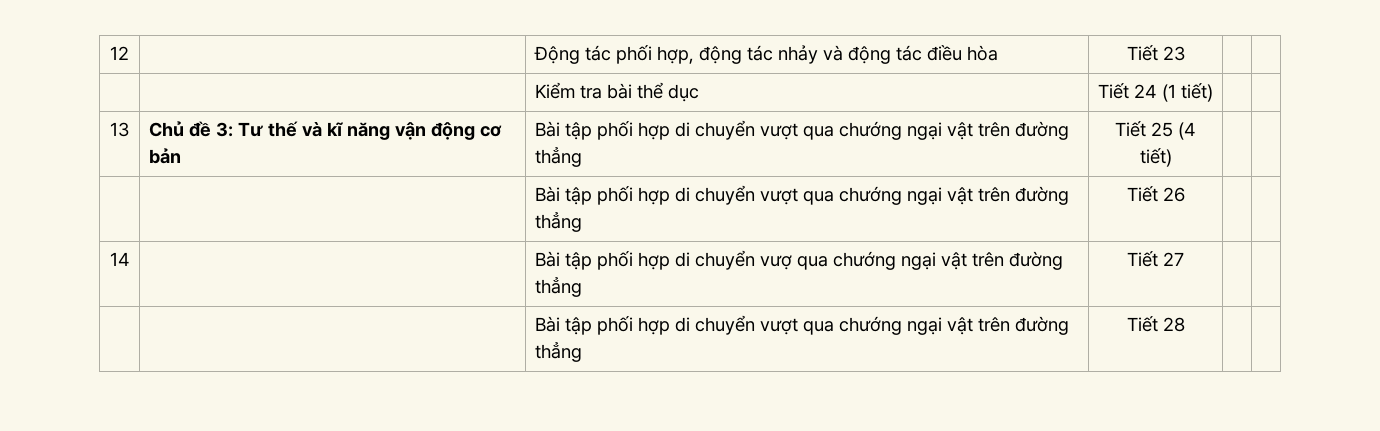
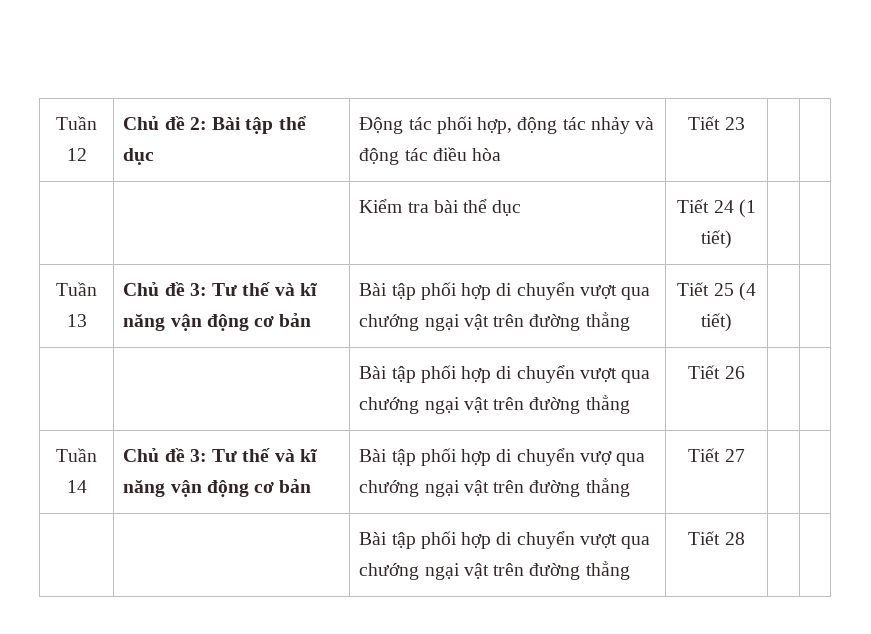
- 12 | | Động tác phối hợp, động tác nhảy và động tác điều hòa | Tiết 23 | |
+ Tuần 12 | Chủ đề 2: Bài tập thể dục | Động tác phối hợp, động tác nhảy và động tác điều hòa | Tiết 23 | |
- 13 | Chủ đề 3: Tư thế và kĩ năng vận động cơ bản | Bài tập phối hợp di chuyển vượt qua chướng ngại vật trên đường thẳng | Tiết 25 (4 tiết) | |
+ Tuần 13 | Chủ đề 3: Tư thế và kĩ năng vận động cơ bản | Bài tập phối hợp di chuyển vượt qua chướng ngại vật trên đường thẳng | Tiết 25 (4 tiết) | |
- 14 | | Bài tập phối hợp di chuyển vượ qua chướng ngại vật trên đường thẳng | Tiết 27 | |
+ Tuần 14 | Chủ đề 3: Tư thế và kĩ năng vận động cơ bản | Bài tập phối hợp di chuyển vượ qua chướng ngại vật trên đường thẳng | Tiết 27 | |

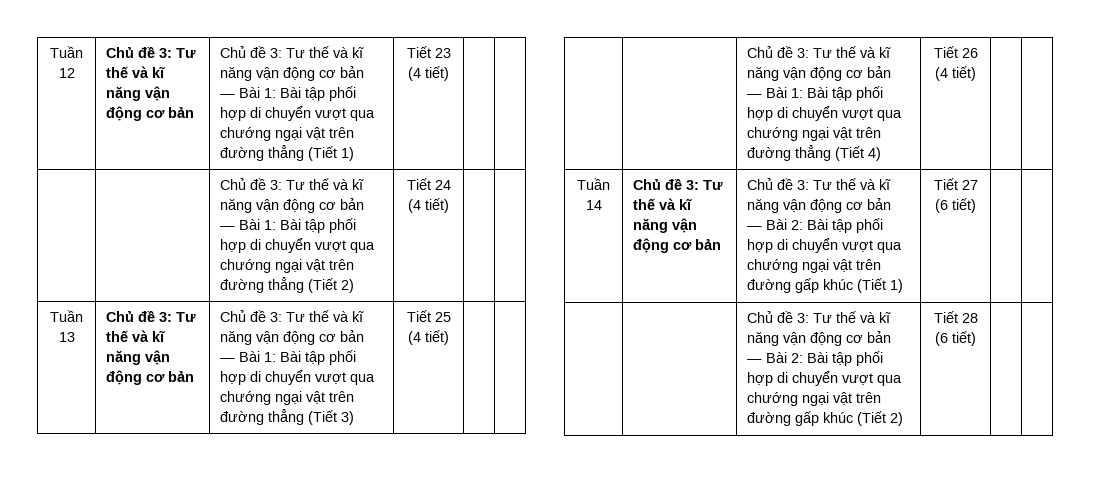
- Chủ đề 2: Bài tập thể dục | Động tác phối hợp, động tác nhảy và động tác điều hòa | Tiết 23 | |
- | | Kiểm tra bài thể dục | Tiết 24 (1 tiết) | |
+ Chủ đề 3: Tư thế và kĩ năng vận động cơ bản | Chủ đề 3: Tư thế và kĩ năng vận động cơ bản — Bài 1: Bài tập phối hợp di chuyển vượt qua chướng ngại vật trên đường thẳng (Tiết 1) | Tiết 23 (4 tiết) | |
+ | | Chủ đề 3: Tư thế và kĩ năng vận động cơ bản — Bài 1: Bài tập phối hợp di chuyển vượt qua chướng ngại vật trên đường thẳng (Tiết 2) | Tiết 24 (4 tiết) | |
- Chủ đề 3: Tư thế và kĩ năng vận động cơ bản | Bài tập phối hợp di chuyển vượt qua chướng ngại vật trên đường thẳng
+ Chủ đề 3: Tư thế và kĩ năng vận động cơ bản | Chủ đề 3: Tư thế và kĩ năng vận động cơ bản — Bài 1: Bài tập phối hợp di chuyển vượt qua chướng ngại vật trên đường thẳng (Tiết 3)
- | | Bài tập phối hợp di chuyển vượt qua chướng ngại vật trên đường thẳng | Tiết 26 | |
+ | | Chủ đề 3: Tư thế và kĩ năng vận động cơ bản — Bài 1: Bài tập phối hợp di chuyển vượt qua chướng ngại vật trên đường thẳng (Tiết 4) | Tiết 26 (4 tiết) | |
- Bài tập phối hợp di chuyển vượ qua chướng ngại vật trên đường thẳng | Tiết 27 | |
- | | Bài tập phối hợp di chuyển vượt qua chướng ngại vật trên đường thẳng | Tiết 28 | |
+ Chủ đề 3: Tư thế và kĩ năng vận động cơ bản — Bài 2: Bài tập phối hợp di chuyển vượt qua chướng ngại vật trên đường gấp khúc (Tiết 1) | Tiết 27 (6 tiết) | |
+ | | Chủ đề 3: Tư thế và kĩ năng vận động cơ bản — Bài 2: Bài tập phối hợp di chuyển vượt qua chướng ngại vật trên đường gấp khúc (Tiết 2) | Tiết 28 (6 tiết) | |

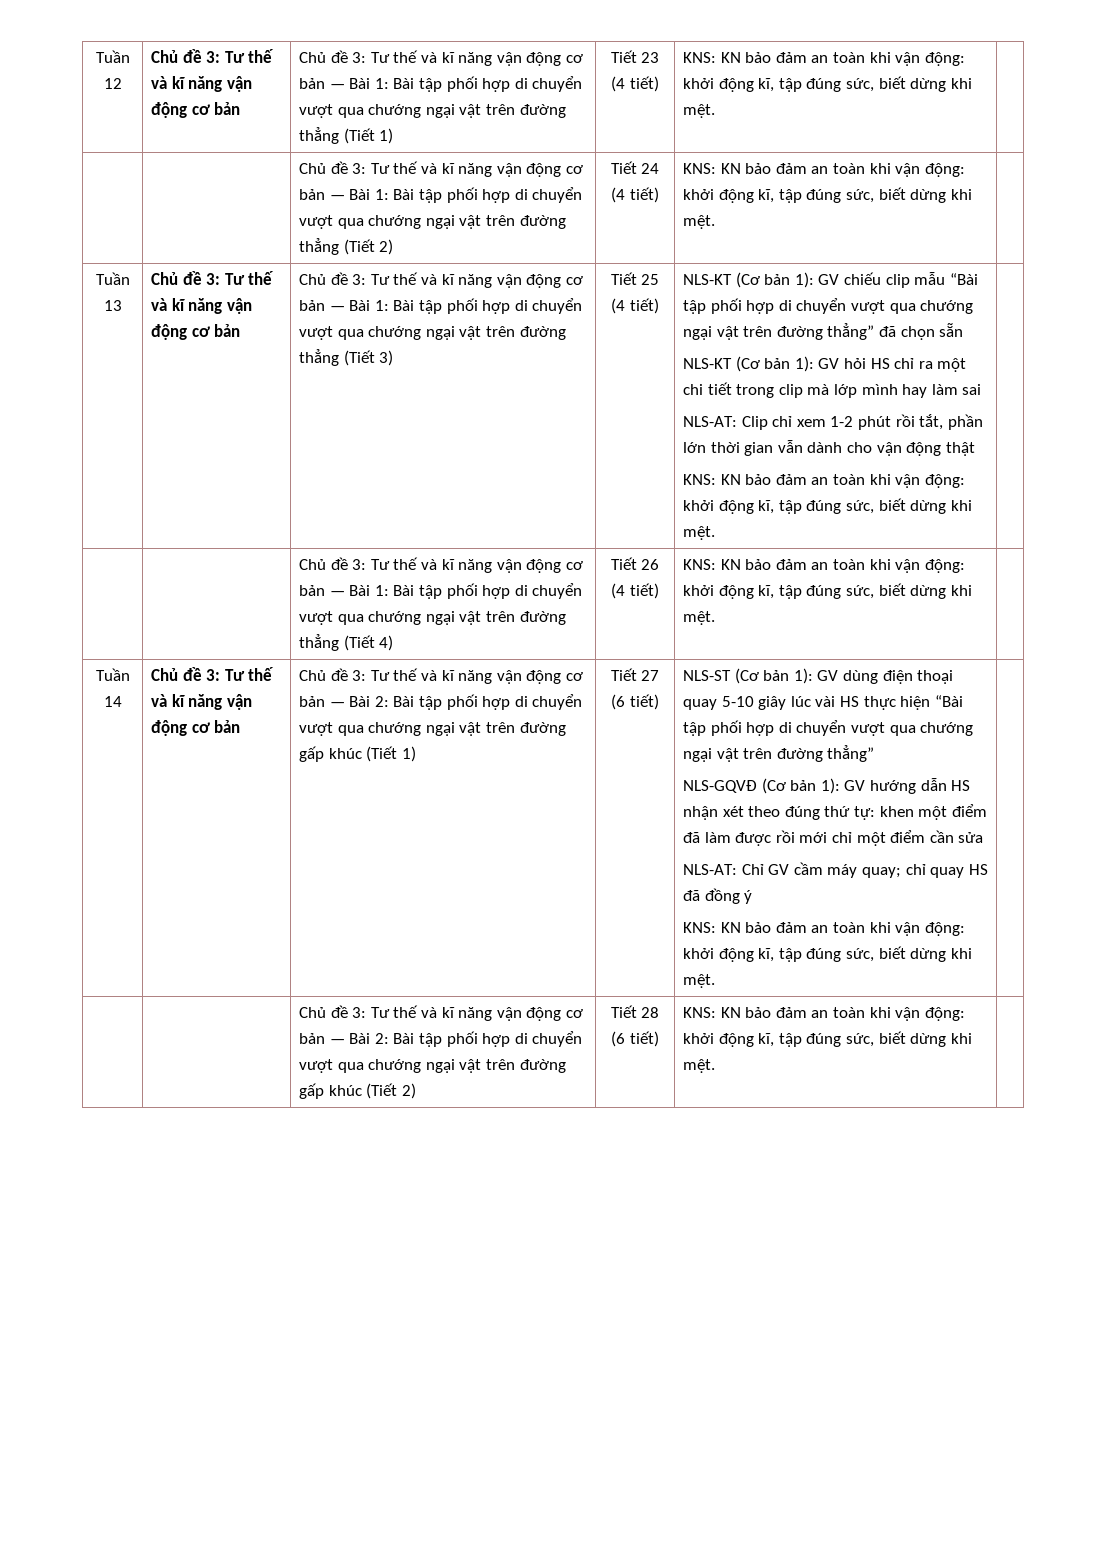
- Tiết 23 (4 tiết)
+ Tiết 23 (4 tiết) | KNS: KN bảo đảm an toàn khi vận động: khởi động kĩ, tập đúng sức, biết dừng khi mệt.
- Tiết 24 (4 tiết)
+ Tiết 24 (4 tiết) | KNS: KN bảo đảm an toàn khi vận động: khởi động kĩ, tập đúng sức, biết dừng khi mệt.
+ NLS-KT (Cơ bản 1): GV chiếu clip mẫu “Bài tập phối hợp di chuyển vượt qua chướng ngại vật trên đường thẳng” đã chọn sẵn
+ NLS-KT (Cơ bản 1): GV hỏi HS chỉ ra một chi tiết trong clip mà lớp mình hay làm sai
+ NLS-AT: Clip chỉ xem 1-2 phút rồi tắt, phần lớn thời gian vẫn dành cho vận động thật
+ KNS: KN bảo đảm an toàn khi vận động: khởi động kĩ, tập đúng sức, biết dừng khi mệt.
- Tiết 26 (4 tiết)
+ Tiết 26 (4 tiết) | KNS: KN bảo đảm an toàn khi vận động: khởi động kĩ, tập đúng sức, biết dừng khi mệt.
+ NLS-ST (Cơ bản 1): GV dùng điện thoại quay 5-10 giây lúc vài HS thực hiện “Bài tập phối hợp di chuyển vượt qua chướng ngại vật trên đường thẳng”
+ NLS-GQVĐ (Cơ bản 1): GV hướng dẫn HS nhận xét theo đúng thứ tự: khen một điểm đã làm được rồi mới chỉ một điểm cần sửa
+ NLS-AT: Chỉ GV cầm máy quay; chỉ quay HS đã đồng ý
+ KNS: KN bảo đảm an toàn khi vận động: khởi động kĩ, tập đúng sức, biết dừng khi mệt.
- Tiết 28 (6 tiết)
+ Tiết 28 (6 tiết) | KNS: KN bảo đảm an toàn khi vận động: khởi động kĩ, tập đúng sức, biết dừng khi mệt.

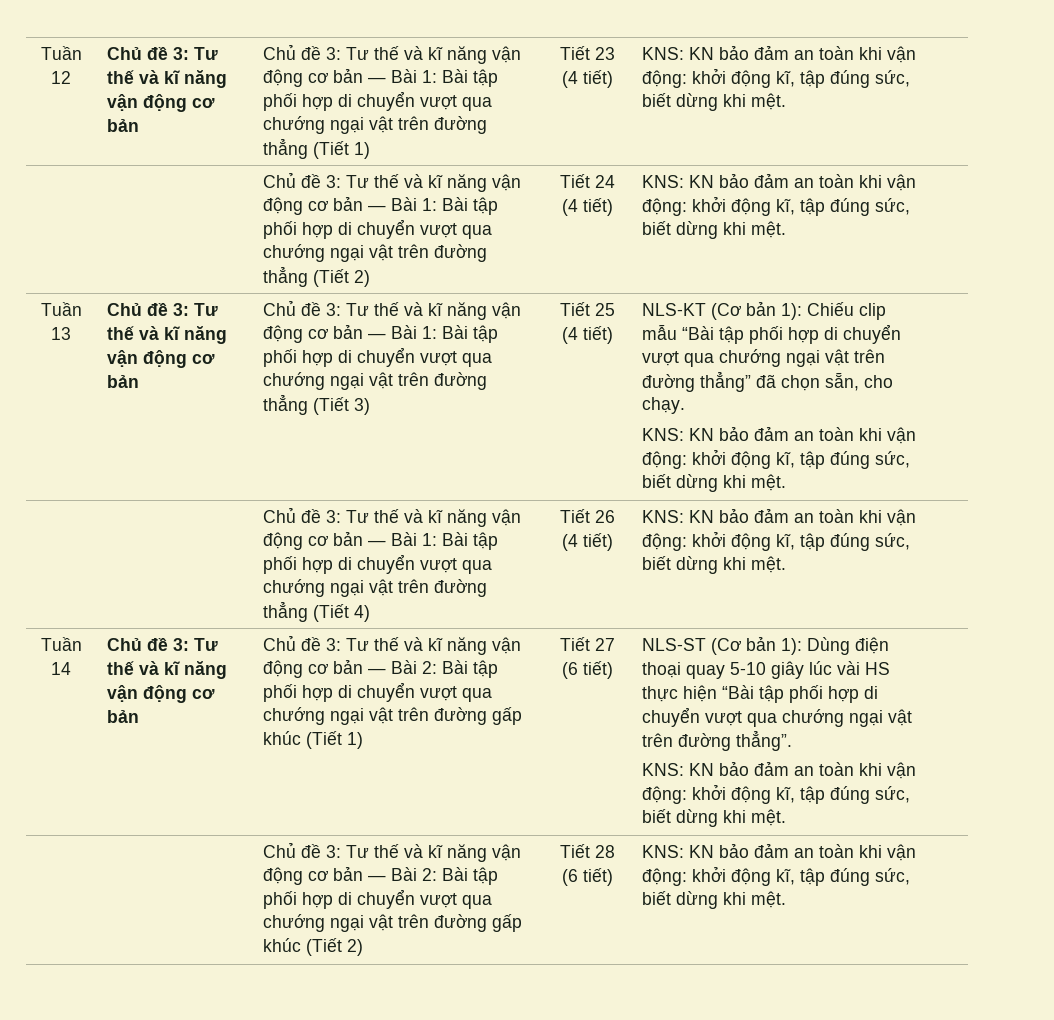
- NLS-KT (Cơ bản 1): GV chiếu clip mẫu “Bài tập phối hợp di chuyển vượt qua chướng ngại vật trên đường thẳng” đã chọn sẵn
- NLS-KT (Cơ bản 1): GV hỏi HS chỉ ra một chi tiết trong clip mà lớp mình hay làm sai
- NLS-AT: Clip chỉ xem 1-2 phút rồi tắt, phần lớn thời gian vẫn dành cho vận động thật
+ NLS-KT (Cơ bản 1): Chiếu clip mẫu “Bài tập phối hợp di chuyển vượt qua chướng ngại vật trên đường thẳng” đã chọn sẵn, cho chạy.
- NLS-ST (Cơ bản 1): GV dùng điện thoại quay 5-10 giây lúc vài HS thực hiện “Bài tập phối hợp di chuyển vượt qua chướng ngại vật trên đường thẳng”
- NLS-GQVĐ (Cơ bản 1): GV hướng dẫn HS nhận xét theo đúng thứ tự: khen một điểm đã làm được rồi mới chỉ một điểm cần sửa
- NLS-AT: Chỉ GV cầm máy quay; chỉ quay HS đã đồng ý
+ NLS-ST (Cơ bản 1): Dùng điện thoại quay 5-10 giây lúc vài HS thực hiện “Bài tập phối hợp di chuyển vượt qua chướng ngại vật trên đường thẳng”.

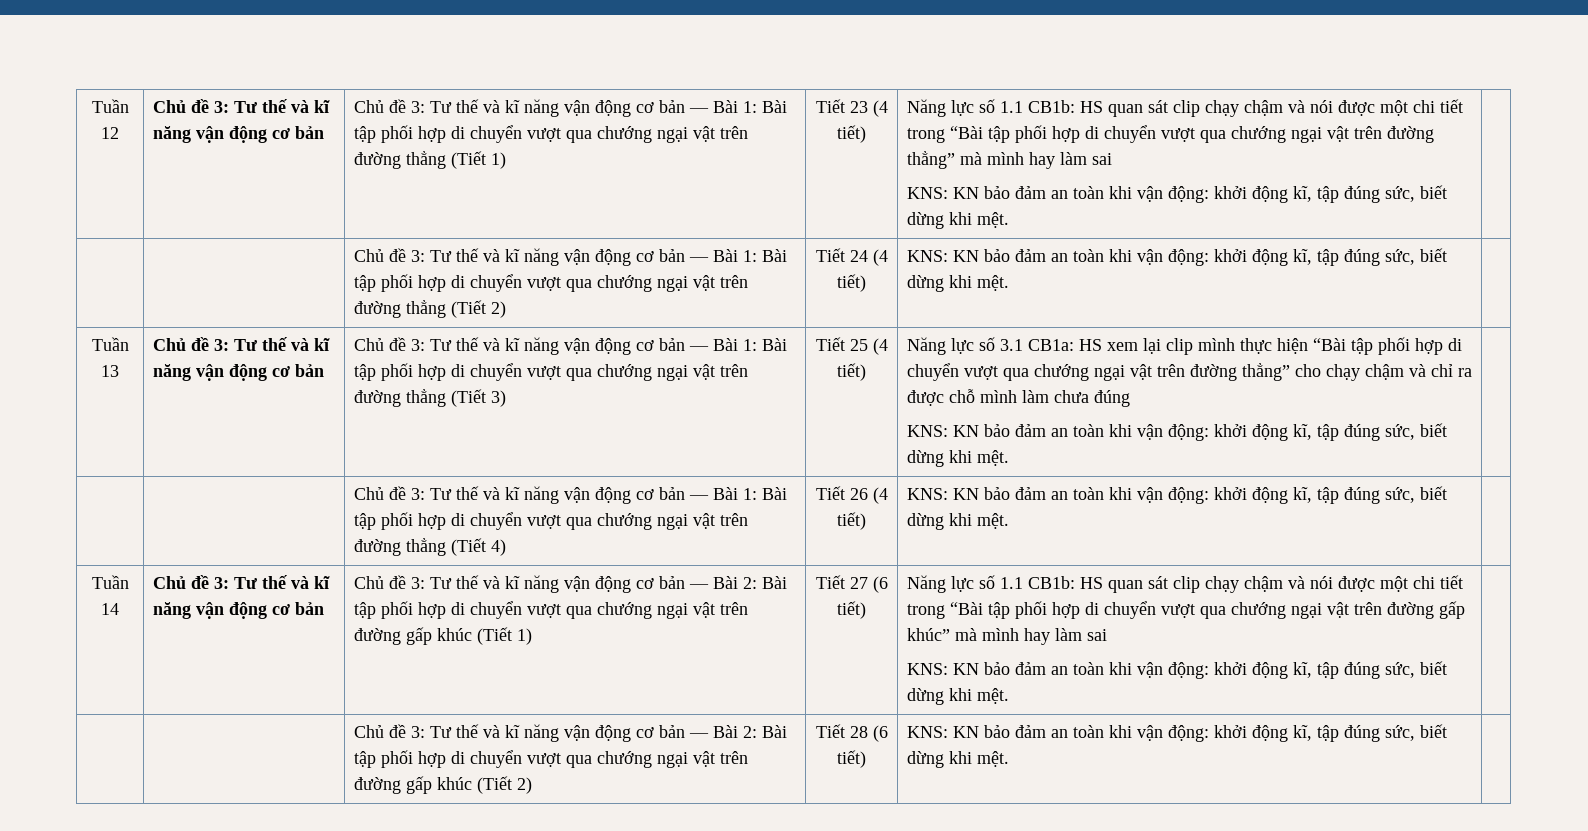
+ Năng lực số 1.1 CB1b: HS quan sát clip chạy chậm và nói được một chi tiết trong “Bài tập phối hợp di chuyển vượt qua chướng ngại vật trên đường thẳng” mà mình hay làm sai
- NLS-KT (Cơ bản 1): Chiếu clip mẫu “Bài tập phối hợp di chuyển vượt qua chướng ngại vật trên đường thẳng” đã chọn sẵn, cho chạy.
+ Năng lực số 3.1 CB1a: HS xem lại clip mình thực hiện “Bài tập phối hợp di chuyển vượt qua chướng ngại vật trên đường thẳng” cho chạy chậm và chỉ ra được chỗ mình làm chưa đúng
- NLS-ST (Cơ bản 1): Dùng điện thoại quay 5-10 giây lúc vài HS thực hiện “Bài tập phối hợp di chuyển vượt qua chướng ngại vật trên đường thẳng”.
+ Năng lực số 1.1 CB1b: HS quan sát clip chạy chậm và nói được một chi tiết trong “Bài tập phối hợp di chuyển vượt qua chướng ngại vật trên đường gấp khúc” mà mình hay làm sai

